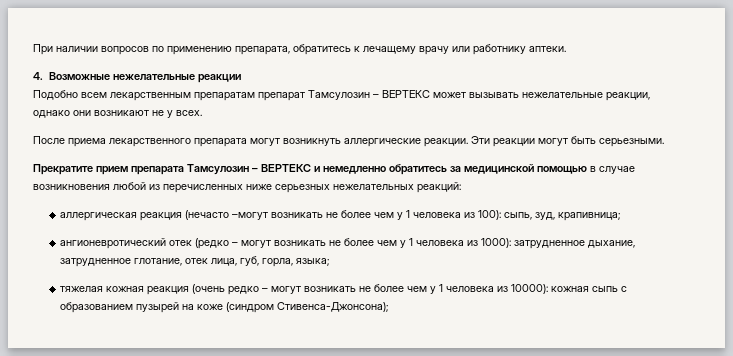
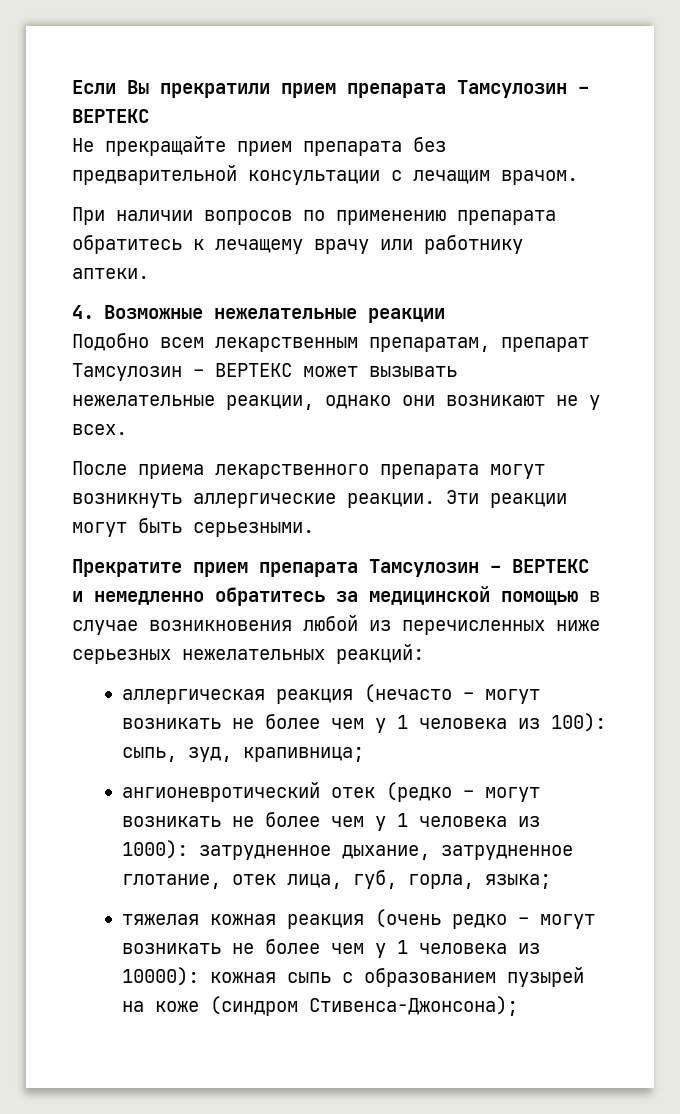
+ Если Вы прекратили прием препарата Тамсулозин – ВЕРТЕКС
+ Не прекращайте прием препарата без предварительной консультации с лечащим врачом.
- При наличии вопросов по применению препарата, обратитесь к лечащему врачу или работнику аптеки.
+ При наличии вопросов по применению препарата обратитесь к лечащему врачу или работнику аптеки.
- Подобно всем лекарственным препаратам препарат Тамсулозин – ВЕРТЕКС может вызывать нежелательные реакции, однако они возникают не у всех.
+ Подобно всем лекарственным препаратам, препарат Тамсулозин – ВЕРТЕКС может вызывать нежелательные реакции, однако они возникают не у всех.
- аллергическая реакция (нечасто –могут возникать не более чем у 1 человека из 100): сыпь, зуд, крапивница;
+ аллергическая реакция (нечасто – могут возникать не более чем у 1 человека из 100): сыпь, зуд, крапивница;

